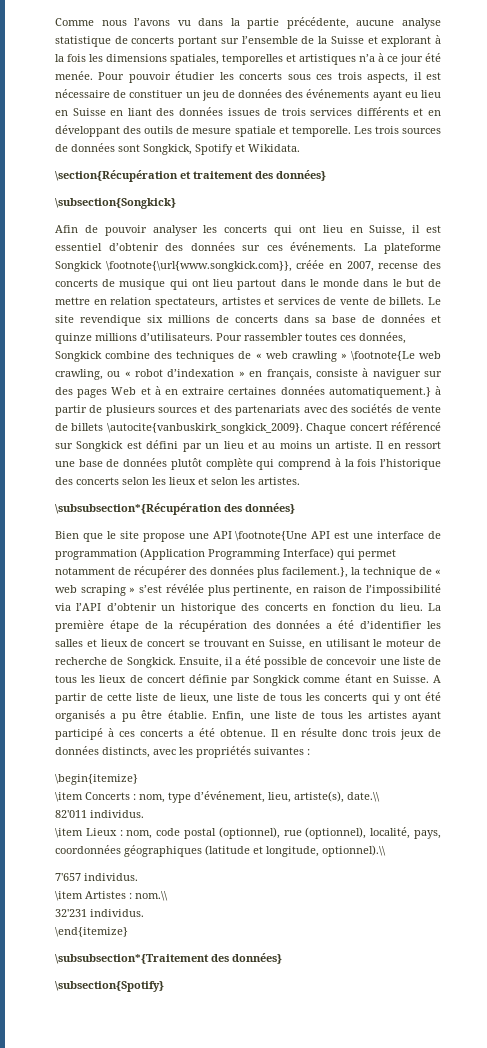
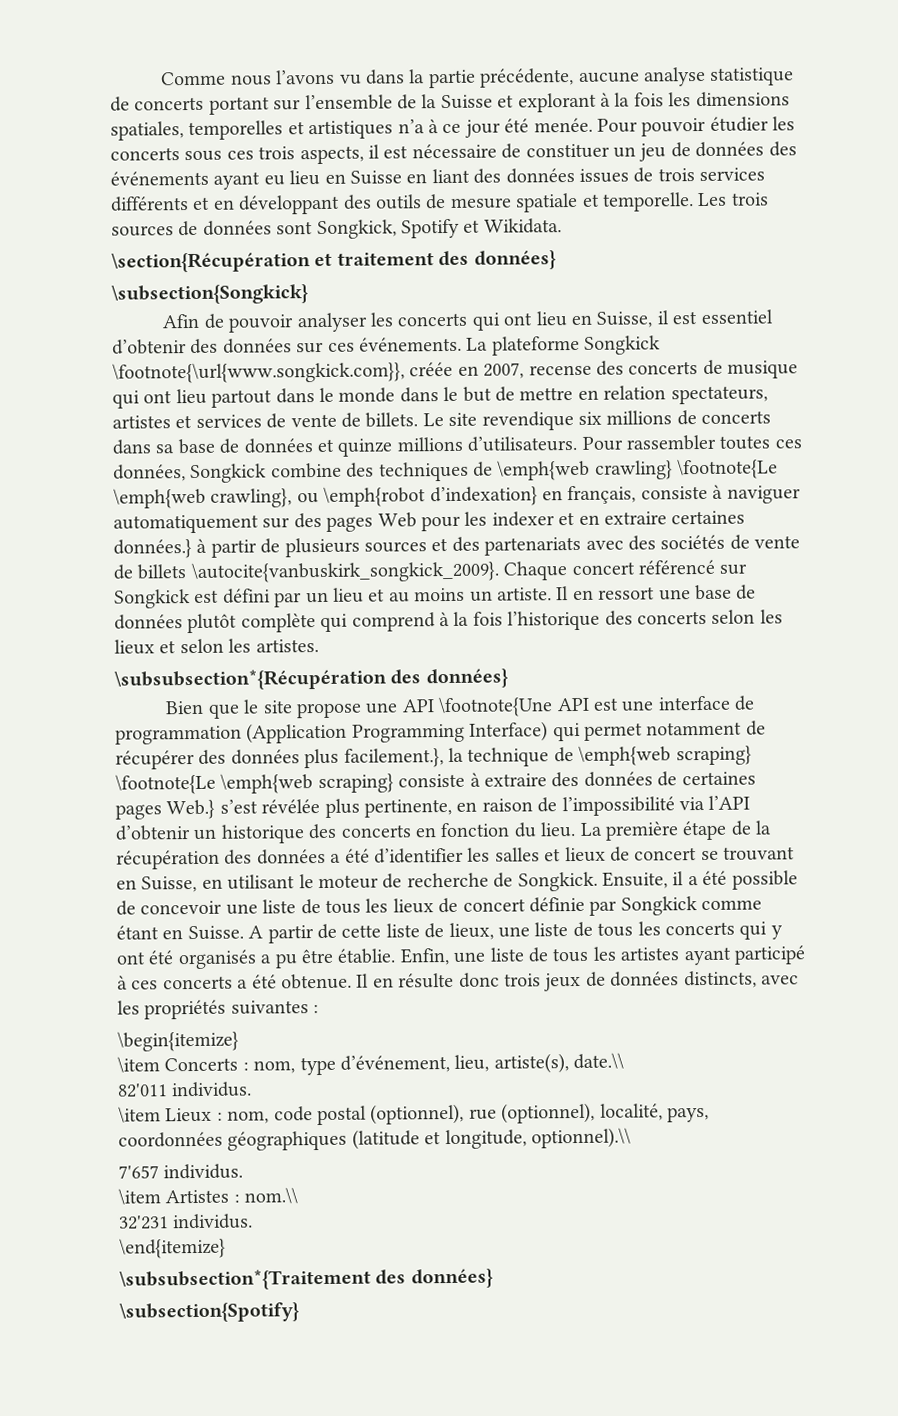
- Pour rassembler toutes ces données, Songkick combine des techniques de « web crawling » \footnote{Le web crawling, ou « robot d’indexation » en français, consiste à naviguer sur des pages Web et à en extraire certaines données automatiquement.} à partir de plusieurs sources et des partenariats avec des sociétés de vente de billets \autocite{vanbuskirk_songkick_2009}.
+ Pour rassembler toutes ces données, Songkick combine des techniques de \emph{web crawling} \footnote{Le \emph{web crawling}, ou \emph{robot d’indexation} en français, consiste à naviguer automatiquement sur des pages Web pour les indexer et en extraire certaines données.} à partir de plusieurs sources et des partenariats avec des sociétés de vente de billets \autocite{vanbuskirk_songkick_2009}.
- Bien que le site propose une API \footnote{Une API est une interface de programmation (Application Programming Interface) qui permet notamment de récupérer des données plus facilement.}, la technique de « web scraping » s’est révélée plus pertinente, en raison de l’impossibilité via l’API d’obtenir un historique des concerts en fonction du lieu.
+ Bien que le site propose une API \footnote{Une API est une interface de programmation (Application Programming Interface) qui permet notamment de récupérer des données plus facilement.}, la technique de \emph{web scraping} \footnote{Le \emph{web scraping} consiste à extraire des données de certaines pages Web.} s’est révélée plus pertinente, en raison de l’impossibilité via l’API d’obtenir un historique des concerts en fonction du lieu.

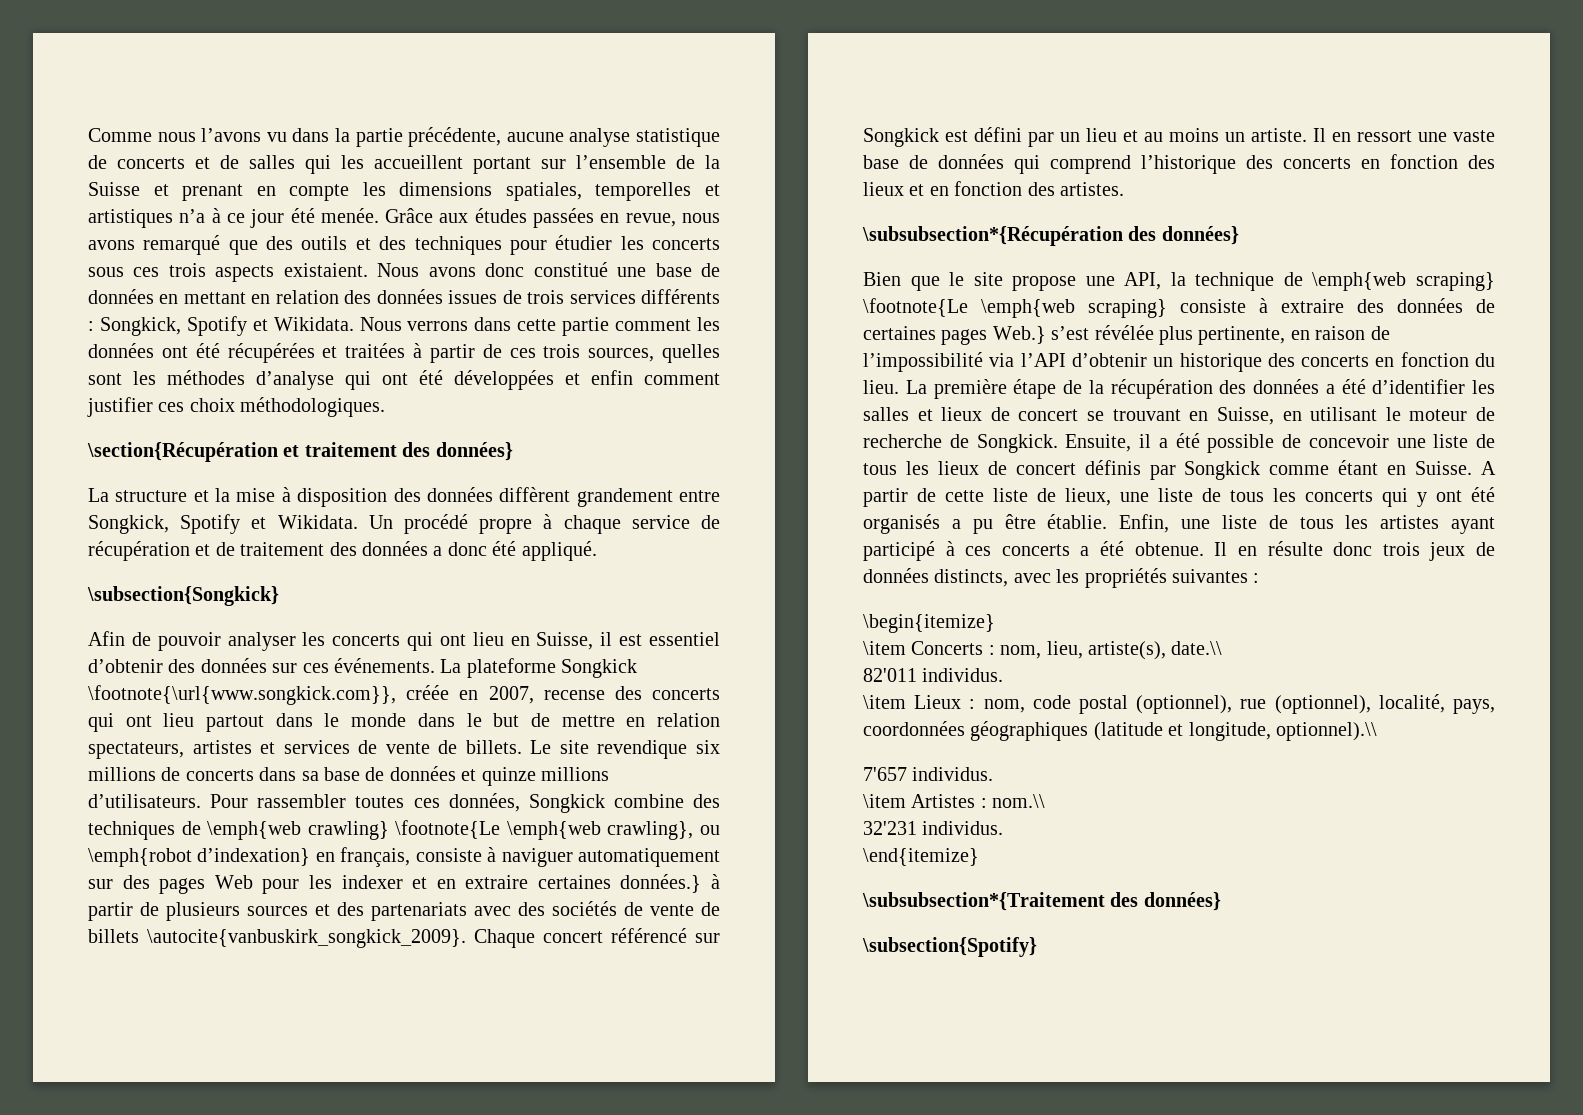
- Comme nous l’avons vu dans la partie précédente, aucune analyse statistique de concerts portant sur l’ensemble de la Suisse et explorant à la fois les dimensions spatiales, temporelles et artistiques n’a à ce jour été menée.
+ Comme nous l’avons vu dans la partie précédente, aucune analyse statistique de concerts et de salles qui les accueillent portant sur l’ensemble de la Suisse et prenant en compte les dimensions spatiales, temporelles et artistiques n’a à ce jour été menée.
- Pour pouvoir étudier les concerts sous ces trois aspects, il est nécessaire de constituer un jeu de données des événements ayant eu lieu en Suisse en liant des données issues de trois services différents et en développant des outils de mesure spatiale et temporelle. Les trois sources de données sont Songkick, Spotify et Wikidata.
+ Grâce aux études passées en revue, nous avons remarqué que des outils et des techniques pour étudier les concerts sous ces trois aspects existaient. Nous avons donc constitué une base de données en mettant en relation des données issues de trois services différents : Songkick, Spotify et Wikidata. Nous verrons dans cette partie comment les données ont été récupérées et traitées à partir de ces trois sources, quelles sont les méthodes d’analyse qui ont été développées et enfin comment justifier ces choix méthodologiques.
+ La structure et la mise à disposition des données diffèrent grandement entre Songkick, Spotify et Wikidata. Un procédé propre à chaque service de récupération et de traitement des données a donc été appliqué.
- La plateforme Songkick \footnote{\url{www.songkick.com}}, créée en 2007, recense des concerts de musique qui ont lieu partout dans le monde dans le but de mettre en relation spectateurs, artistes et services de vente de billets.
+ La plateforme Songkick \footnote{\url{www.songkick.com}}, créée en 2007, recense des concerts qui ont lieu partout dans le monde dans le but de mettre en relation spectateurs, artistes et services de vente de billets.
- Il en ressort une base de données plutôt complète qui comprend à la fois l’historique des concerts selon les lieux et selon les artistes.
+ Il en ressort une vaste base de données qui comprend l’historique des concerts en fonction des lieux et en fonction des artistes.
- Bien que le site propose une API \footnote{Une API est une interface de programmation (Application Programming Interface) qui permet notamment de récupérer des données plus facilement.}, la technique de \emph{web scraping} \footnote{Le \emph{web scraping} consiste à extraire des données de certaines pages Web.} s’est révélée plus pertinente, en raison de l’impossibilité via l’API d’obtenir un historique des concerts en fonction du lieu.
+ Bien que le site propose une API, la technique de \emph{web scraping} \footnote{Le \emph{web scraping} consiste à extraire des données de certaines pages Web.} s’est révélée plus pertinente, en raison de l’impossibilité via l’API d’obtenir un historique des concerts en fonction du lieu.
- Ensuite, il a été possible de concevoir une liste de tous les lieux de concert définie par Songkick comme étant en Suisse.
+ Ensuite, il a été possible de concevoir une liste de tous les lieux de concert définis par Songkick comme étant en Suisse.
- \item Concerts : nom, type d’événement, lieu, artiste(s), date.\\
+ \item Concerts : nom, lieu, artiste(s), date.\\

